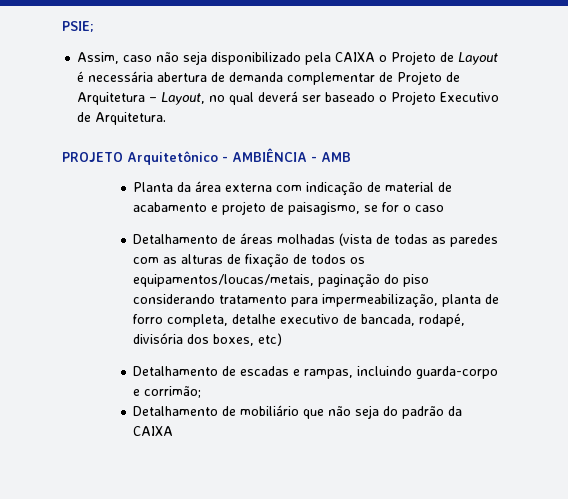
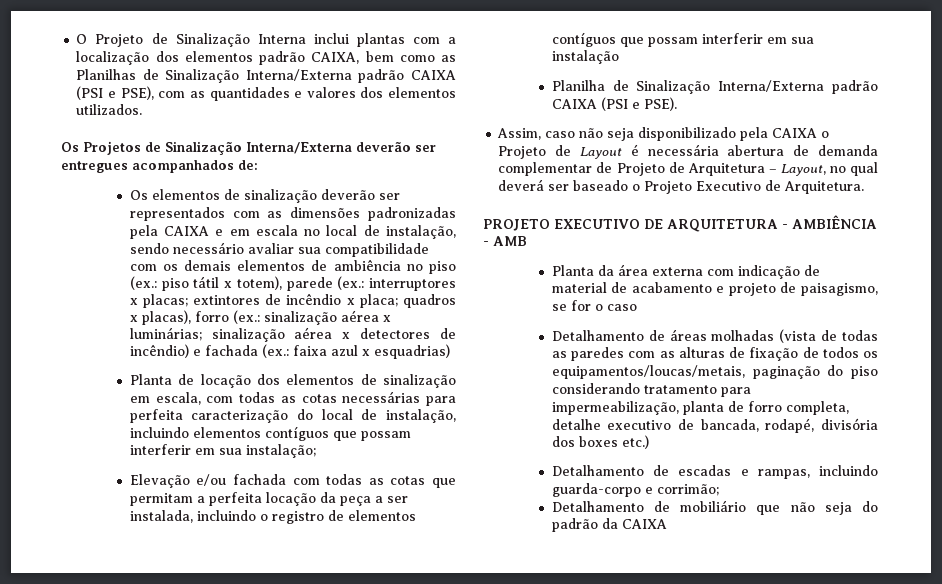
- PSIE;
+ O Projeto de Sinalização Interna inclui plantas com a localização dos elementos padrão CAIXA, bem como as Planilhas de Sinalização Interna/Externa padrão CAIXA (PSI e PSE), com as quantidades e valores dos elementos utilizados.
+ Os Projetos de Sinalização Interna/Externa deverão ser entregues acompanhados de:
+ Os elementos de sinalização deverão ser representados com as dimensões padronizadas pela CAIXA e em escala no local de instalação, sendo necessário avaliar sua compatibilidade com os demais elementos de ambiência no piso (ex.: piso tátil x totem), parede (ex.: interruptores x placas; extintores de incêndio x placa; quadros x placas), forro (ex.: sinalização aérea x luminárias; sinalização aérea x detectores de incêndio) e fachada (ex.: faixa azul x esquadrias)
+ Planta de locação dos elementos de sinalização em escala, com todas as cotas necessárias para perfeita caracterização do local de instalação, incluindo elementos contíguos que possam interferir em sua instalação;
+ Elevação e/ou fachada com todas as cotas que permitam a perfeita locação da peça a ser instalada, incluindo o registro de elementos contíguos que possam interferir em sua instalação
+ Planilha de Sinalização Interna/Externa padrão CAIXA (PSI e PSE).
- PROJETO Arquitetônico - AMBIÊNCIA - AMB
+ PROJETO EXECUTIVO DE ARQUITETURA - AMBIÊNCIA - AMB
- Detalhamento de áreas molhadas (vista de todas as paredes com as alturas de fixação de todos os equipamentos/loucas/metais, paginação do piso considerando tratamento para impermeabilização, planta de forro completa, detalhe executivo de bancada, rodapé, divisória dos boxes, etc)
+ Detalhamento de áreas molhadas (vista de todas as paredes com as alturas de fixação de todos os equipamentos/loucas/metais, paginação do piso considerando tratamento para impermeabilização, planta de forro completa, detalhe executivo de bancada, rodapé, divisória dos boxes etc.)

